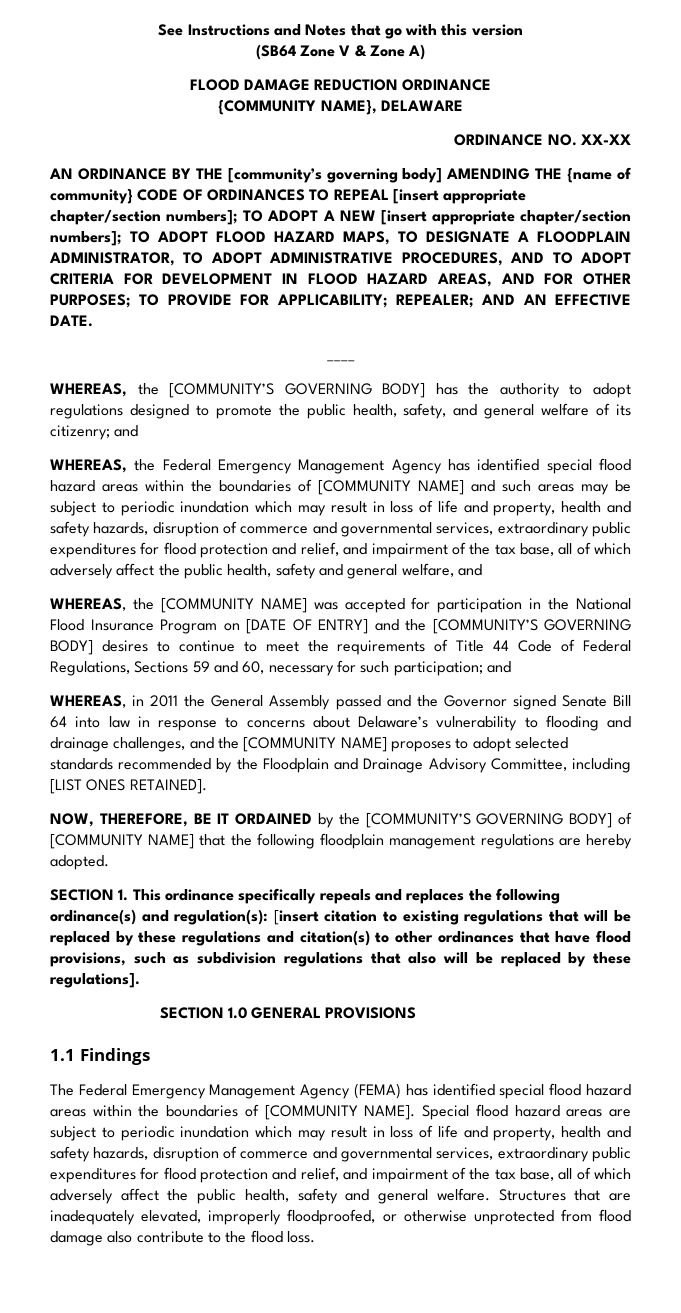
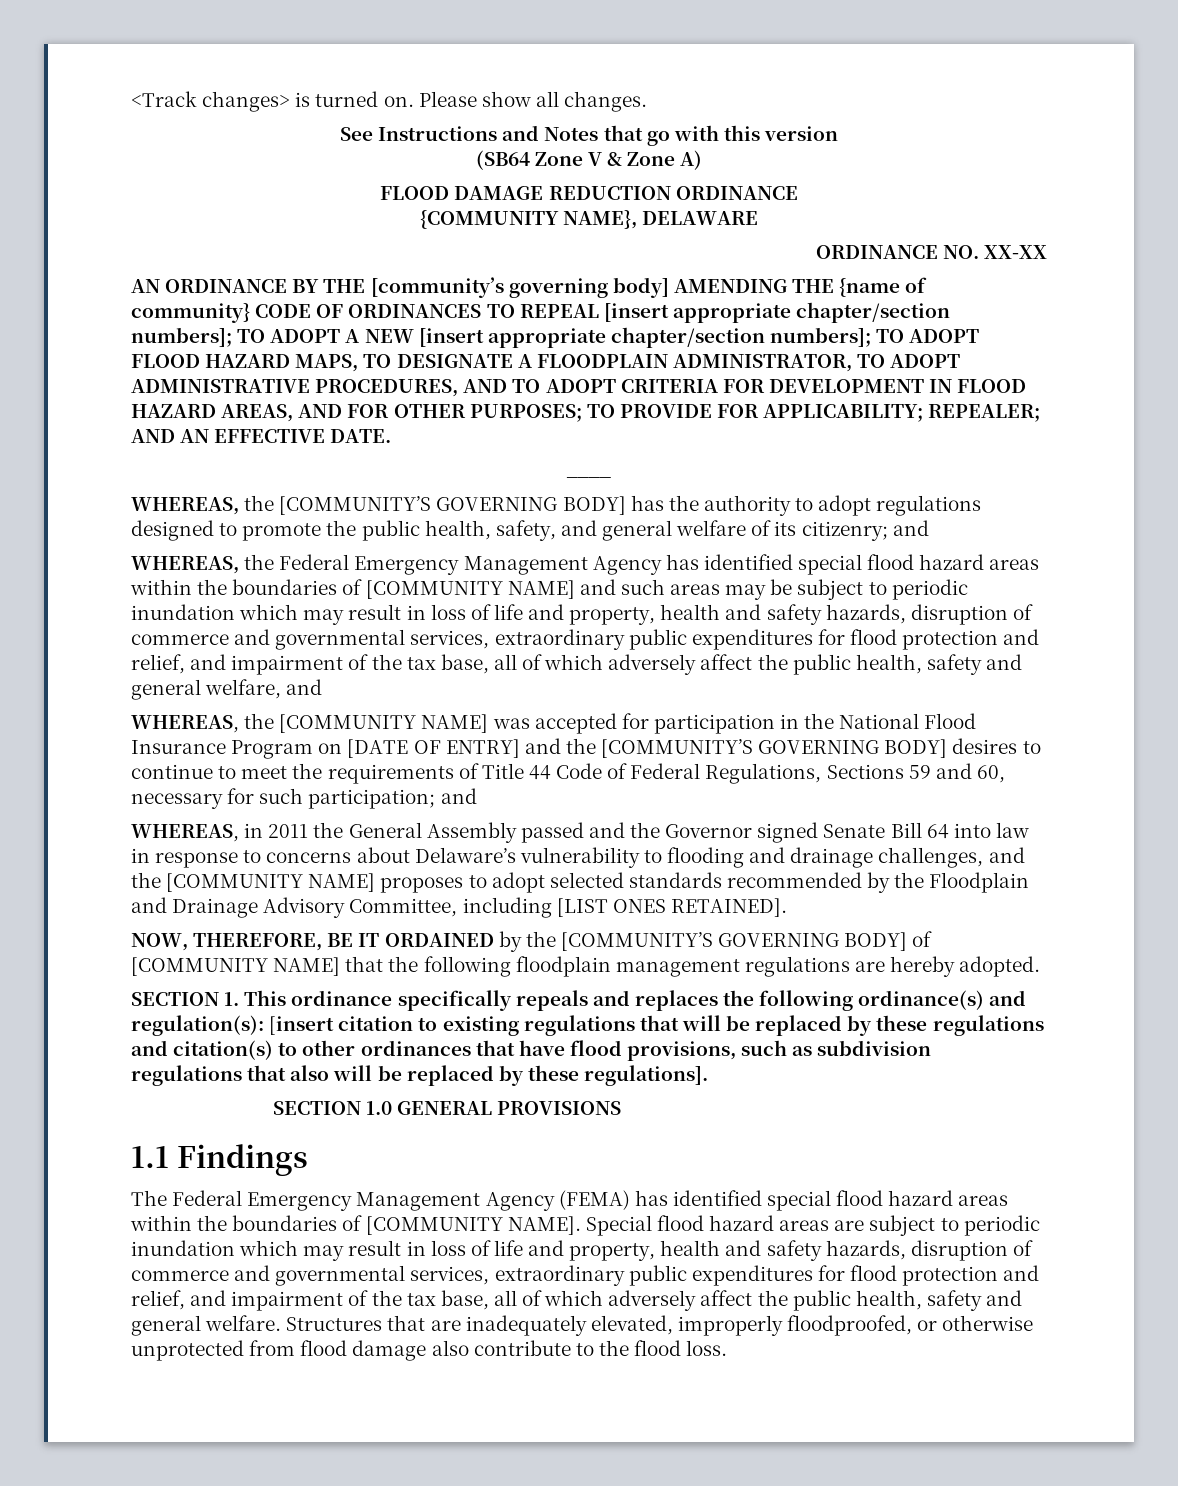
+ <Track changes> is turned on. Please show all changes.

